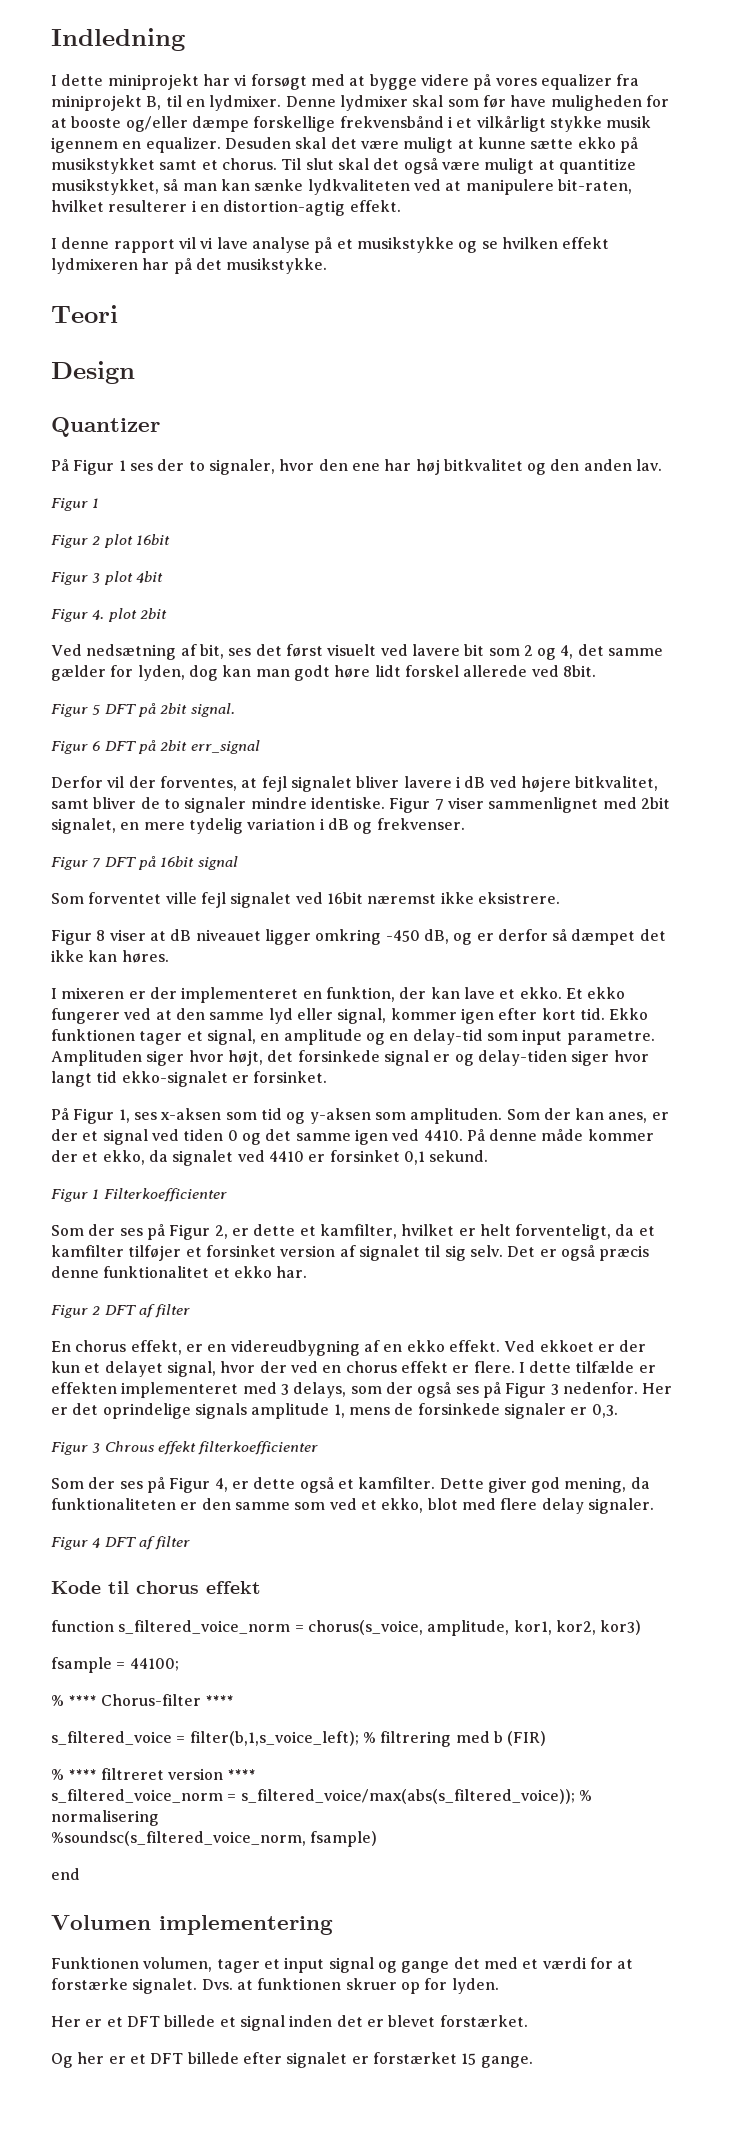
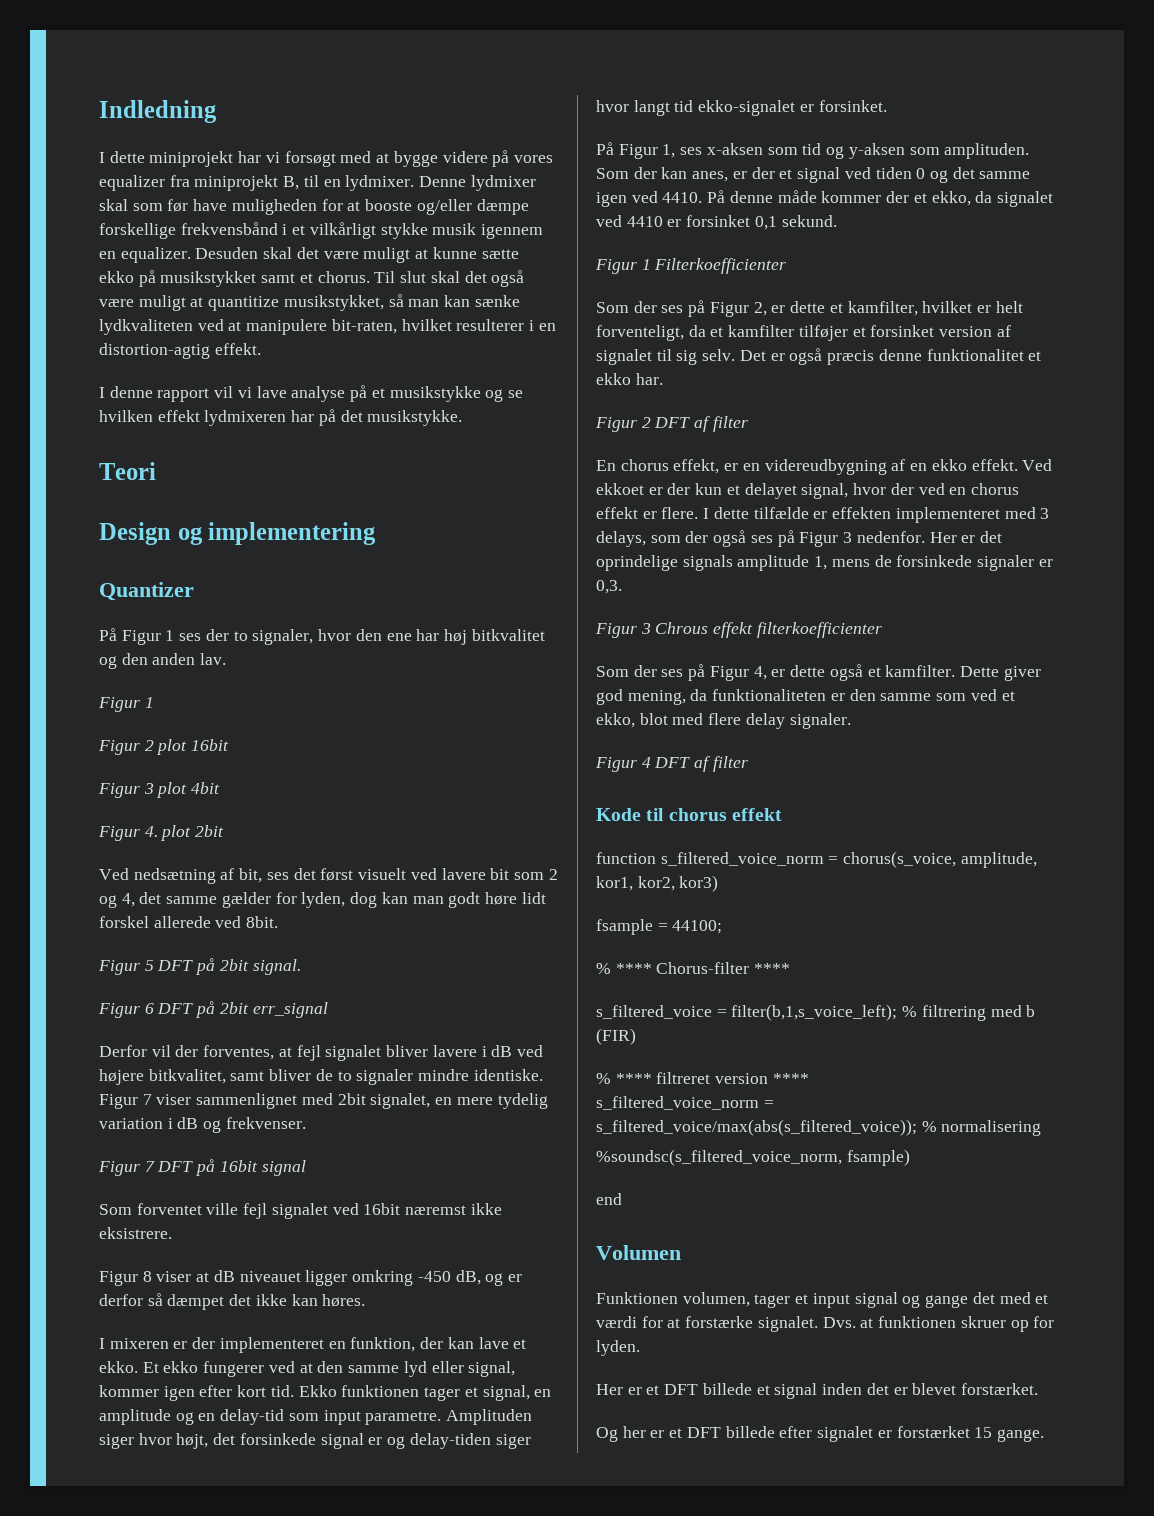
- Design
+ Design og implementering
- Volumen implementering
+ Volumen

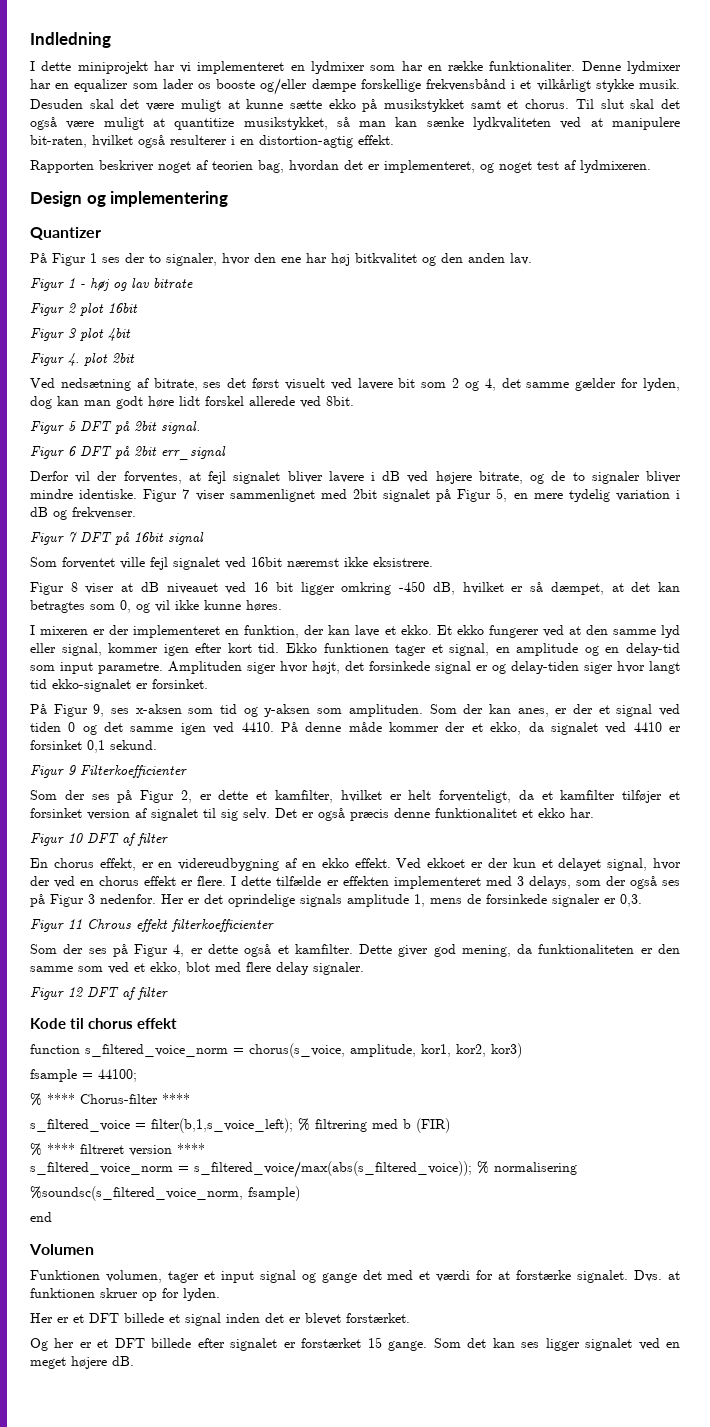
- I dette miniprojekt har vi forsøgt med at bygge videre på vores equalizer fra miniprojekt B, til en lydmixer. Denne lydmixer skal som før have muligheden for at booste og/eller dæmpe forskellige frekvensbånd i et vilkårligt stykke musik igennem en equalizer.
+ I dette miniprojekt har vi implementeret en lydmixer som har en række funktionaliter. Denne lydmixer har en equalizer som lader os booste og/eller dæmpe forskellige frekvensbånd i et vilkårligt stykke musik.
- Til slut skal det også være muligt at quantitize musikstykket, så man kan sænke lydkvaliteten ved at manipulere bit-raten, hvilket resulterer i en distortion-agtig effekt.
+ Til slut skal det også være muligt at quantitize musikstykket, så man kan sænke lydkvaliteten ved at manipulere bit-raten, hvilket også resulterer i en distortion-agtig effekt.
- I denne rapport vil vi lave analyse på et musikstykke og se hvilken effekt lydmixeren har på det musikstykke.
- Teori
+ Rapporten beskriver noget af teorien bag, hvordan det er implementeret, og noget test af lydmixeren.
  På Figur 1 ses der to signaler, hvor den ene har høj bitkvalitet og den anden lav.
- Figur 1
+ Figur 1 - høj og lav bitrate
- Ved nedsætning af bit, ses det først visuelt ved lavere bit som 2 og 4, det samme gælder for lyden, dog kan man godt høre lidt forskel allerede ved 8bit.
+ Ved nedsætning af bitrate, ses det først visuelt ved lavere bit som 2 og 4, det samme gælder for lyden, dog kan man godt høre lidt forskel allerede ved 8bit.
- Derfor vil der forventes, at fejl signalet bliver lavere i dB ved højere bitkvalitet, samt bliver de to signaler mindre identiske.
+ Derfor vil der forventes, at fejl signalet bliver lavere i dB ved højere bitrate, og de to signaler bliver mindre identiske.
- Figur 7 viser sammenlignet med 2bit signalet, en mere tydelig variation i dB og frekvenser.
+ Figur 7 viser sammenlignet med 2bit signalet på Figur 5, en mere tydelig variation i dB og frekvenser.
- Figur 8 viser at dB niveauet ligger omkring -450 dB, og er derfor så dæmpet det ikke kan høres.
+ Figur 8 viser at dB niveauet ved 16 bit ligger omkring -450 dB, hvilket er så dæmpet, at det kan betragtes som 0, og vil ikke kunne høres.
- På Figur 1, ses x-aksen som tid og y-aksen som amplituden.
+ På Figur 9, ses x-aksen som tid og y-aksen som amplituden.
- Figur 1 Filterkoefficienter
+ Figur 9 Filterkoefficienter
- Figur 2 DFT af filter
+ Figur 10 DFT af filter
- Figur 3 Chrous effekt filterkoefficienter
+ Figur 11 Chrous effekt filterkoefficienter
- Figur 4 DFT af filter
+ Figur 12 DFT af filter
+ Som det kan ses ligger signalet ved en meget højere dB.

